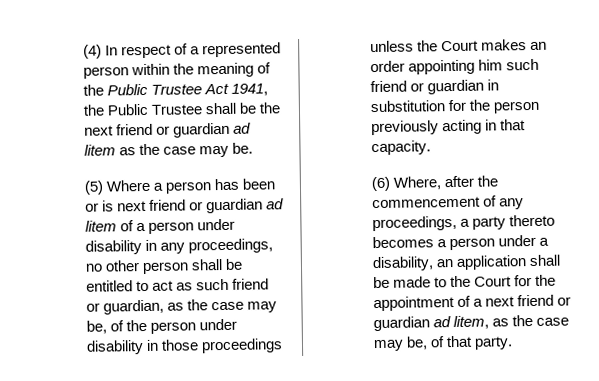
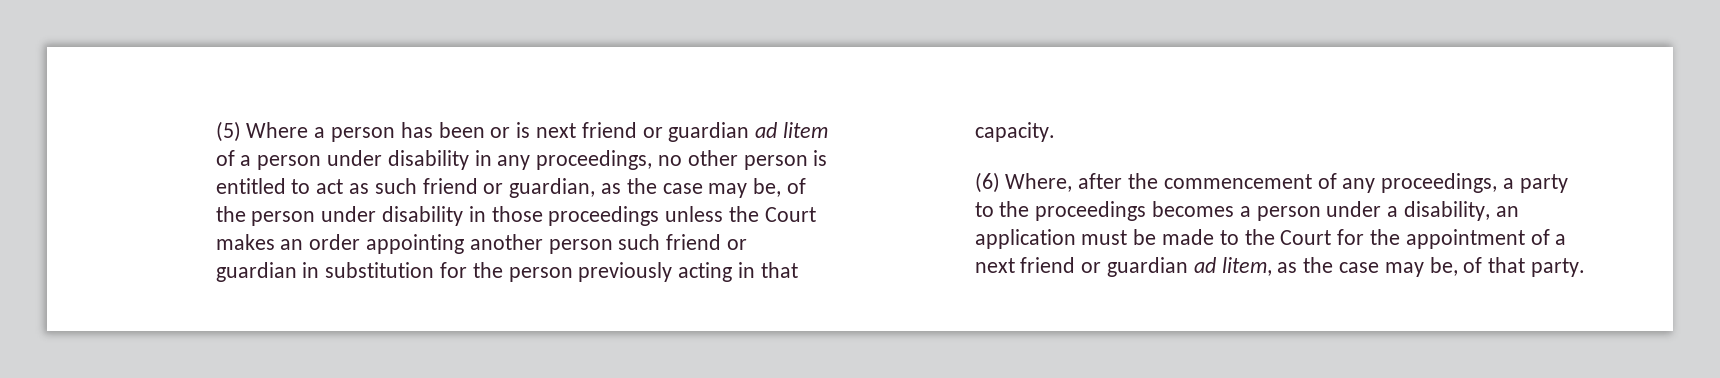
- (4) In respect of a represented person within the meaning of the Public Trustee Act 1941, the Public Trustee shall be the next friend or guardian ad litem as the case may be.
- (5) Where a person has been or is next friend or guardian ad litem of a person under disability in any proceedings, no other person shall be entitled to act as such friend or guardian, as the case may be, of the person under disability in those proceedings unless the Court makes an order appointing him such friend or guardian in substitution for the person previously acting in that capacity.
+ (5) Where a person has been or is next friend or guardian ad litem of a person under disability in any proceedings, no other person is entitled to act as such friend or guardian, as the case may be, of the person under disability in those proceedings unless the Court makes an order appointing another person such friend or guardian in substitution for the person previously acting in that capacity.
- (6) Where, after the commencement of any proceedings, a party thereto becomes a person under a disability, an application shall be made to the Court for the appointment of a next friend or guardian ad litem, as the case may be, of that party.
+ (6) Where, after the commencement of any proceedings, a party to the proceedings becomes a person under a disability, an application must be made to the Court for the appointment of a next friend or guardian ad litem, as the case may be, of that party.

